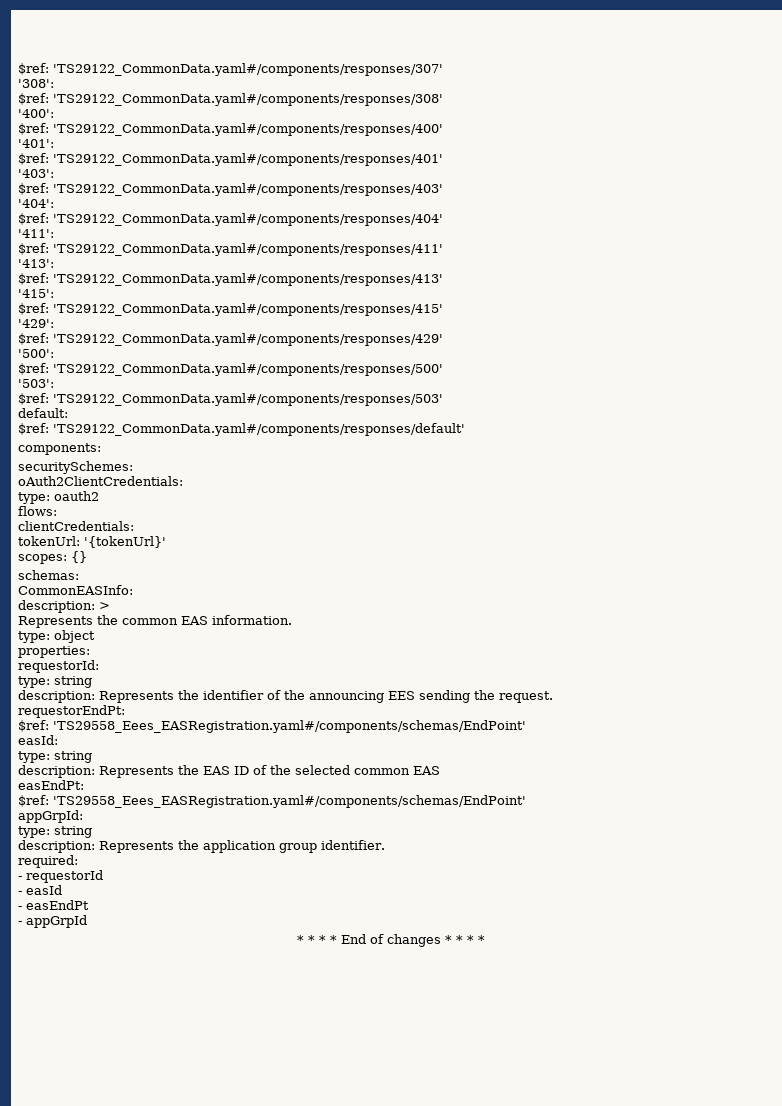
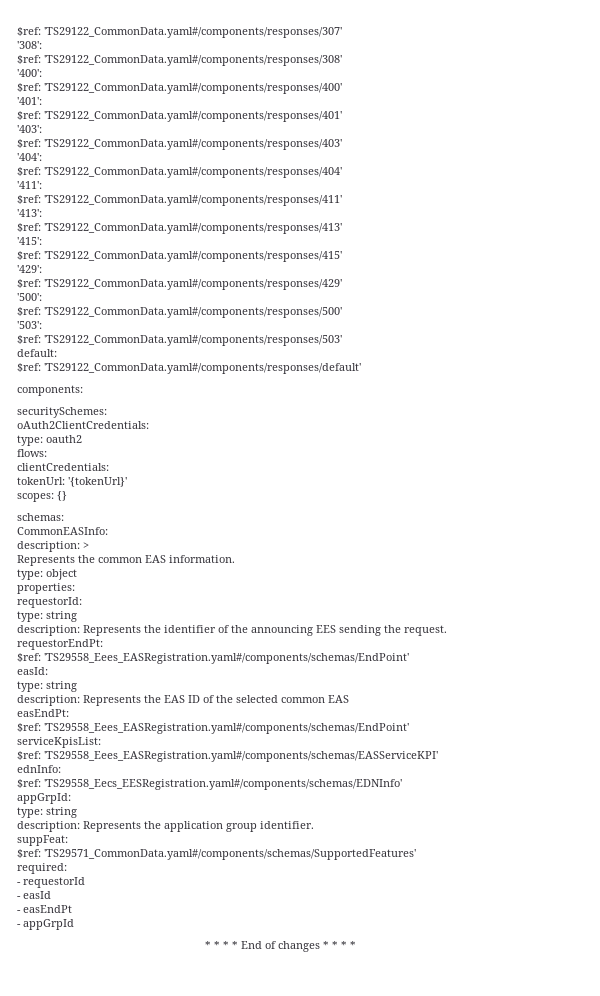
+ serviceKpisList:
+ $ref: 'TS29558_Eees_EASRegistration.yaml#/components/schemas/EASServiceKPI'
+ ednInfo:
+ $ref: 'TS29558_Eecs_EESRegistration.yaml#/components/schemas/EDNInfo'
+ suppFeat:
+ $ref: 'TS29571_CommonData.yaml#/components/schemas/SupportedFeatures'

